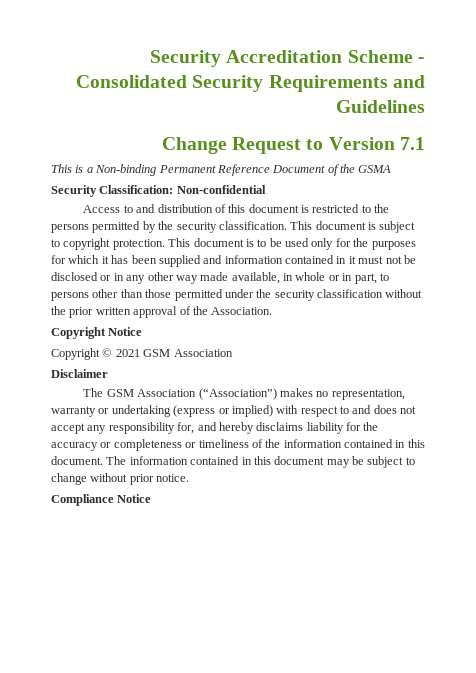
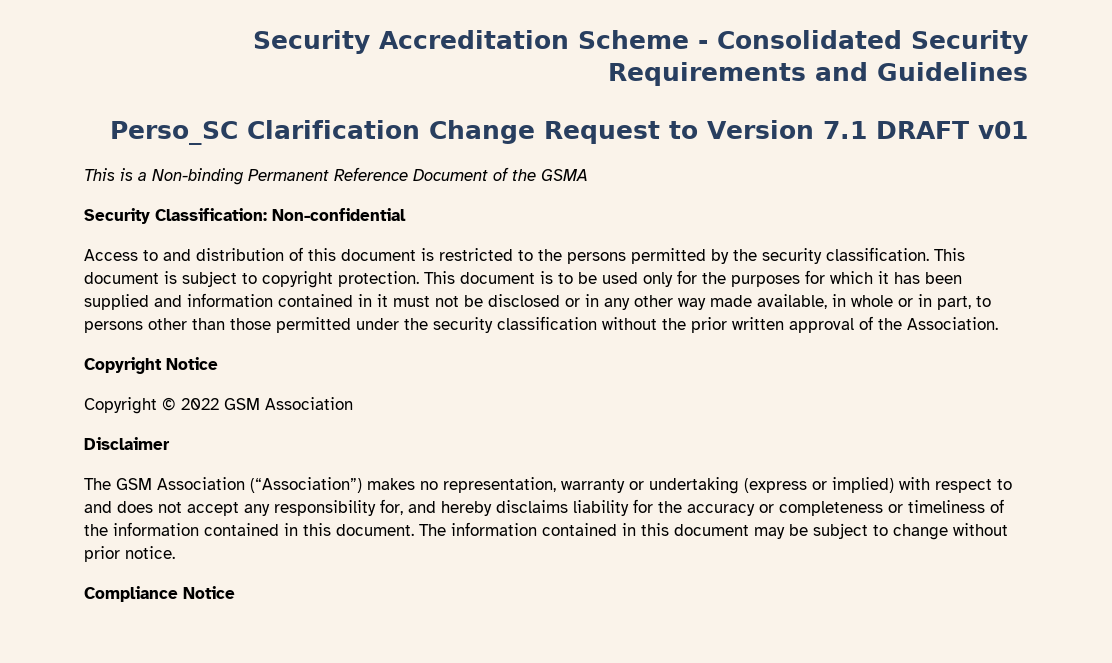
- Change Request to Version 7.1
+ Perso_SC Clarification Change Request to Version 7.1 DRAFT v01
- Copyright © 2021 GSM Association
+ Copyright © 2022 GSM Association

